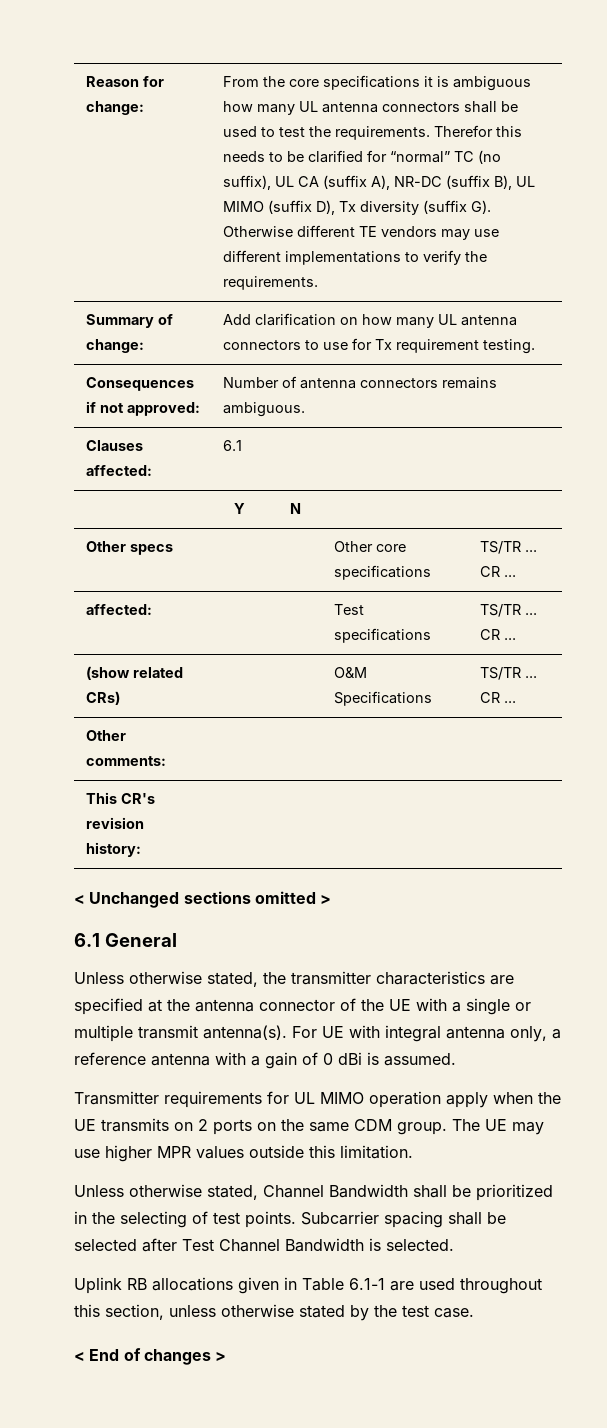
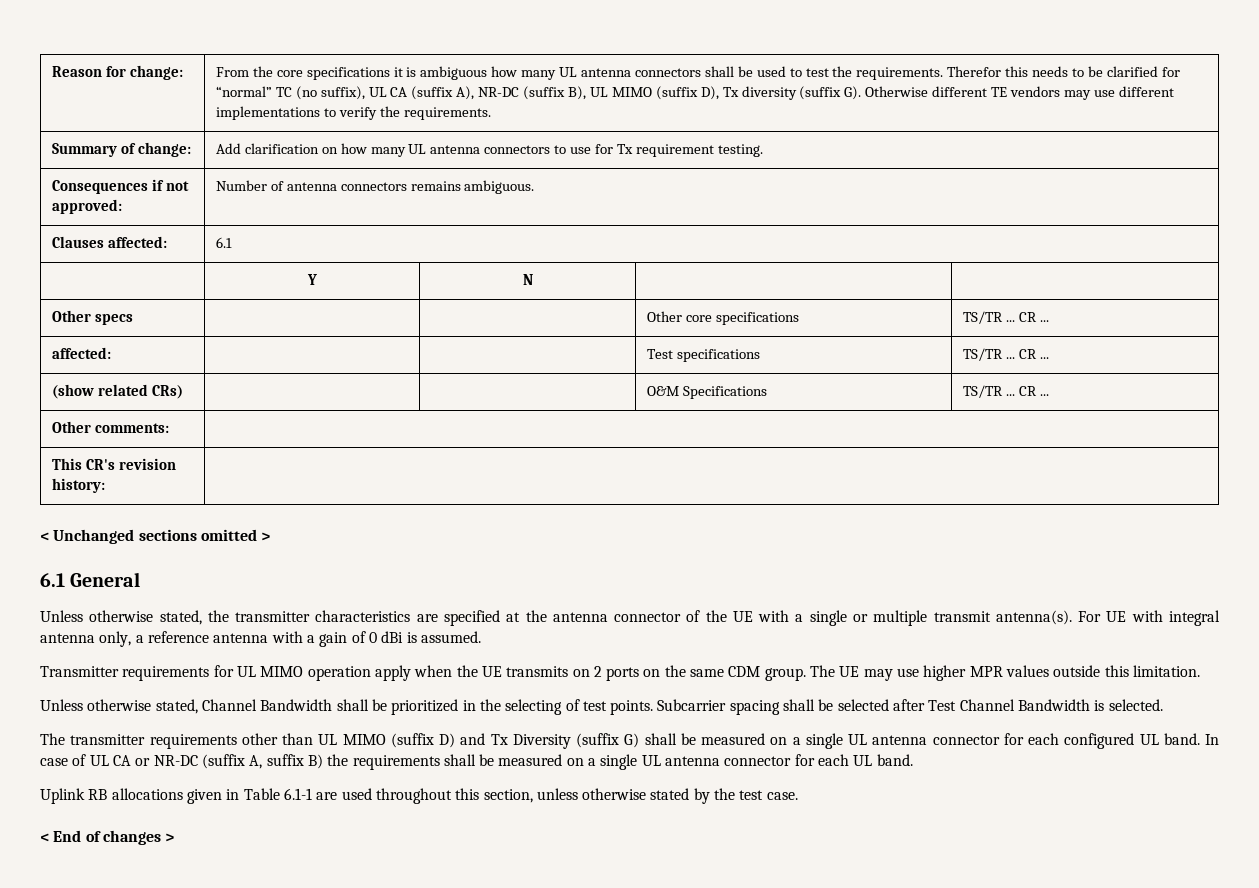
+ The transmitter requirements other than UL MIMO (suffix D) and Tx Diversity (suffix G) shall be measured on a single UL antenna connector for each configured UL band. In case of UL CA or NR-DC (suffix A, suffix B) the requirements shall be measured on a single UL antenna connector for each UL band.

